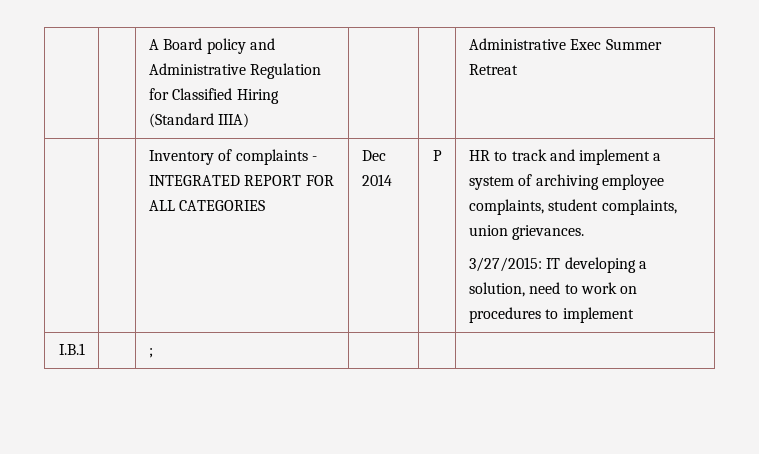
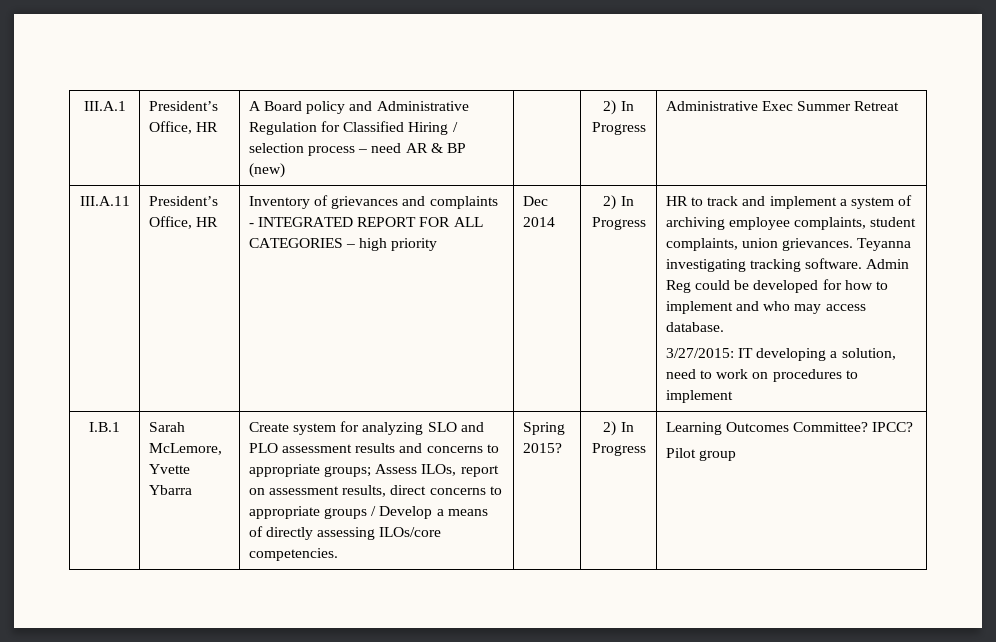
- | | A Board policy and Administrative Regulation for Classified Hiring (Standard IIIA) | | | Administrative Exec Summer Retreat
+ III.A.1 | President’s Office, HR | A Board policy and Administrative Regulation for Classified Hiring / selection process – need AR & BP (new) | | 2) In Progress | Administrative Exec Summer Retreat
+ III.A.11 | President’s Office, HR
- Inventory of complaints - INTEGRATED REPORT FOR ALL CATEGORIES
+ Inventory of grievances and complaints - INTEGRATED REPORT FOR ALL CATEGORIES – high priority
- Dec 2014 | P
+ Dec 2014 | 2) In Progress
+ Teyanna investigating tracking software. Admin Reg could be developed for how to implement and who may access database.
- ;
+ Sarah McLemore, Yvette Ybarra | Create system for analyzing SLO and PLO assessment results and concerns to appropriate groups; Assess ILOs, report on assessment results, direct concerns to appropriate groups / Develop a means of directly assessing ILOs/core competencies. | Spring 2015? | 2) In Progress | Learning Outcomes Committee? IPCC?
+ Pilot group

